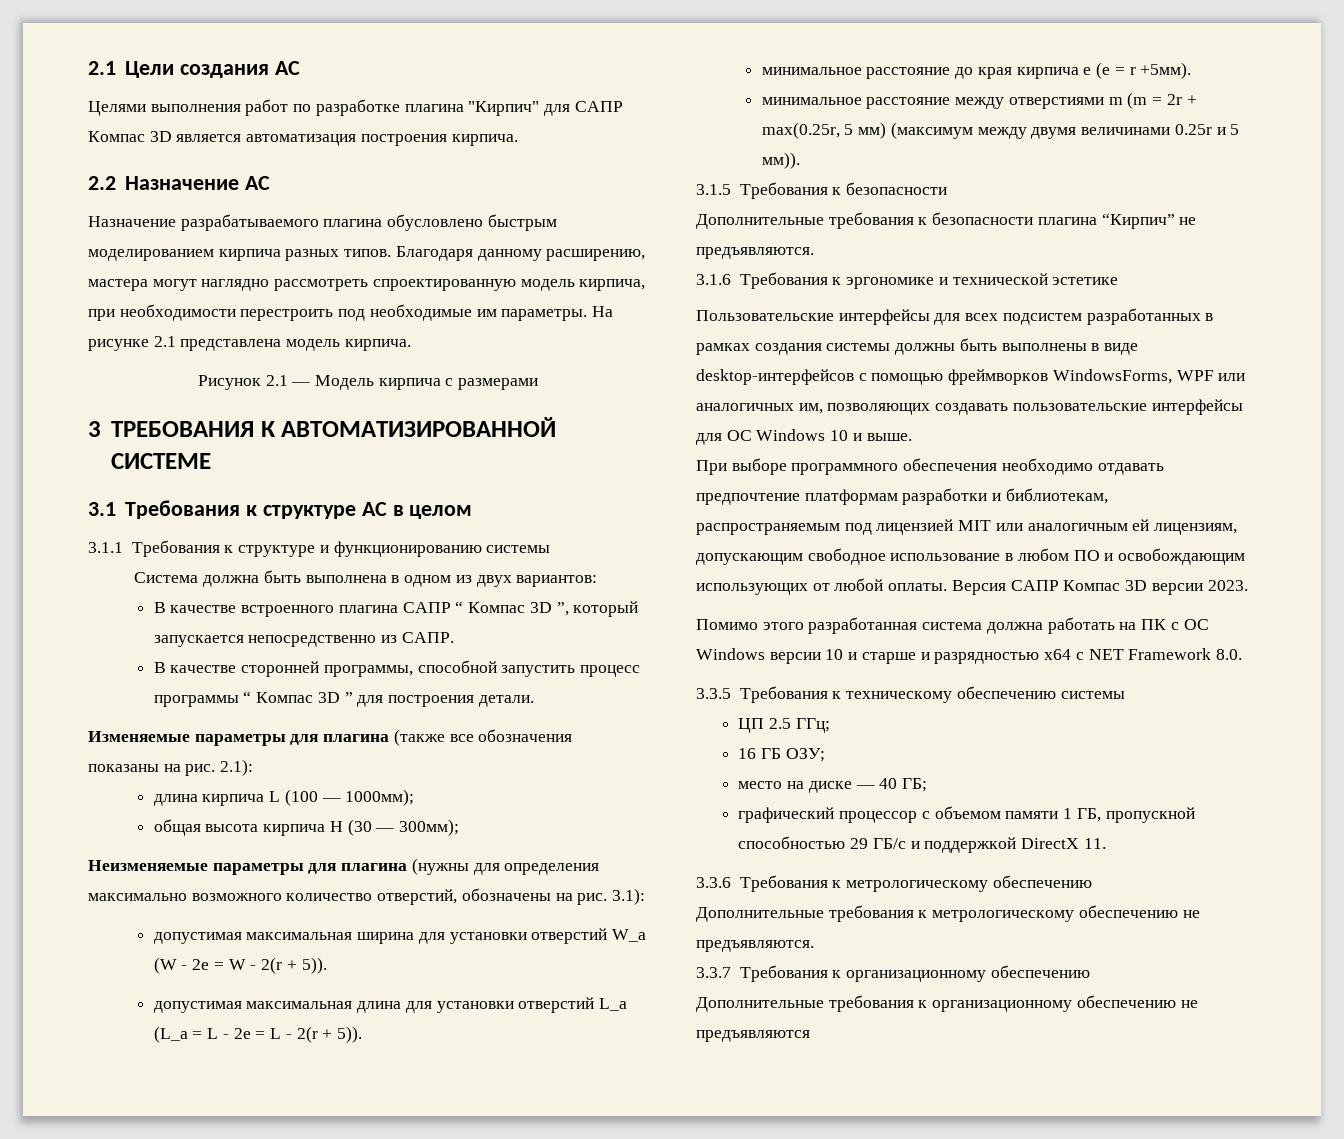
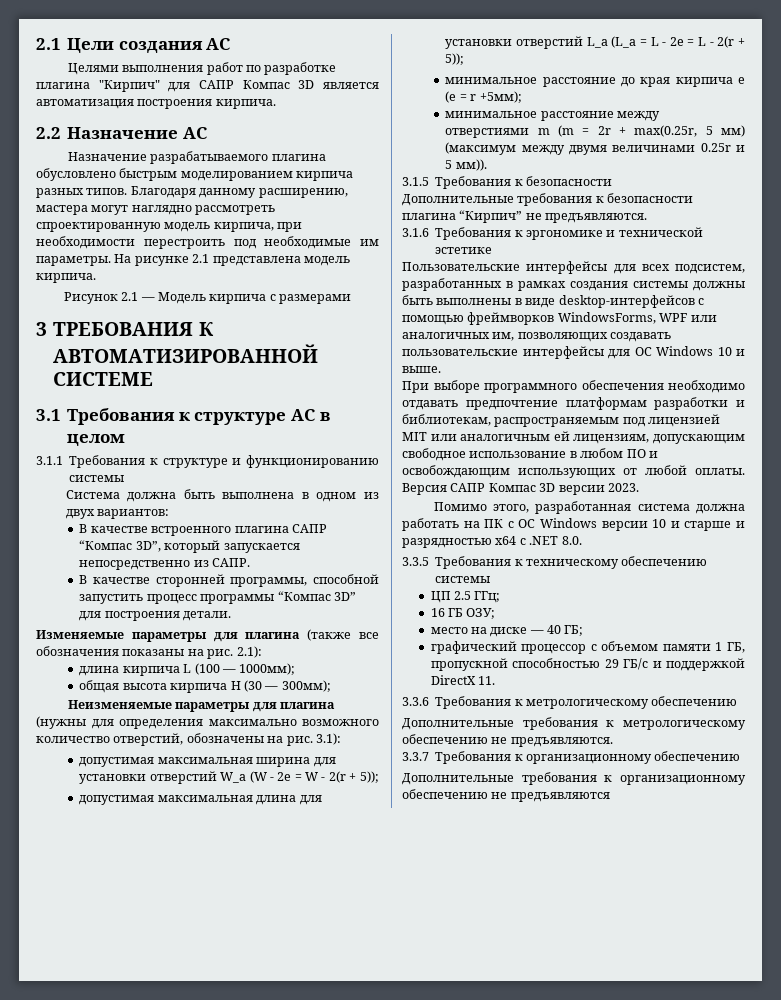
- В качестве встроенного плагина САПР “ Компас 3D ”, который запускается непосредственно из САПР.
+ В качестве встроенного плагина САПР “Компас 3D”, который запускается непосредственно из САПР.
- В качестве сторонней программы, способной запустить процесс программы “ Компас 3D ” для построения детали.
+ В качестве сторонней программы, способной запустить процесс программы “Компас 3D” для построения детали.
- допустимая максимальная ширина для установки отверстий W_a (W - 2e = W - 2(r + 5)).
+ допустимая максимальная ширина для установки отверстий W_a (W - 2e = W - 2(r + 5));
- допустимая максимальная длина для установки отверстий L_a (L_a = L - 2e = L - 2(r + 5)).
+ допустимая максимальная длина для установки отверстий L_a (L_a = L - 2e = L - 2(r + 5));
- минимальное расстояние до края кирпича e (e = r +5мм).
+ минимальное расстояние до края кирпича e (e = r +5мм);
- Пользовательские интерфейсы для всех подсистем разработанных в рамках создания системы должны быть выполнены в виде desktop-интерфейсов с помощью фреймворков WindowsForms, WPF или аналогичных им, позволяющих создавать пользовательские интерфейсы для ОС Windows 10 и выше.
+ Пользовательские интерфейсы для всех подсистем, разработанных в рамках создания системы должны быть выполнены в виде desktop-интерфейсов с помощью фреймворков WindowsForms, WPF или аналогичных им, позволяющих создавать пользовательские интерфейсы для ОС Windows 10 и выше.
- Помимо этого разработанная система должна работать на ПК с ОС Windows версии 10 и старше и разрядностью х64 с NET Framework 8.0.
+ Помимо этого, разработанная система должна работать на ПК с ОС Windows версии 10 и старше и разрядностью х64 с .NET 8.0.

